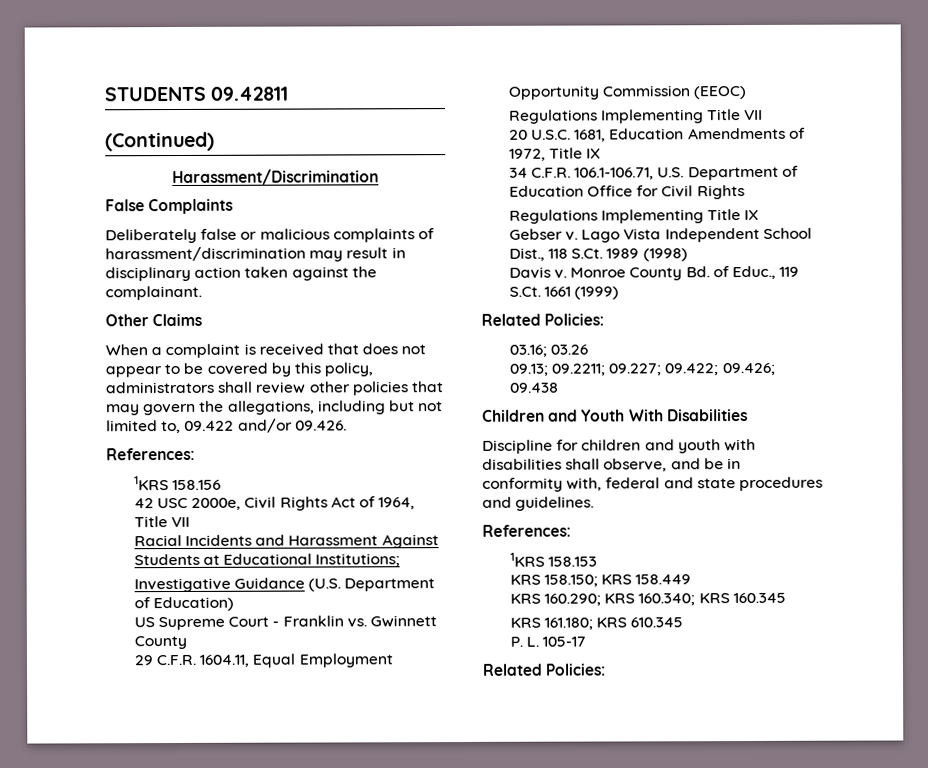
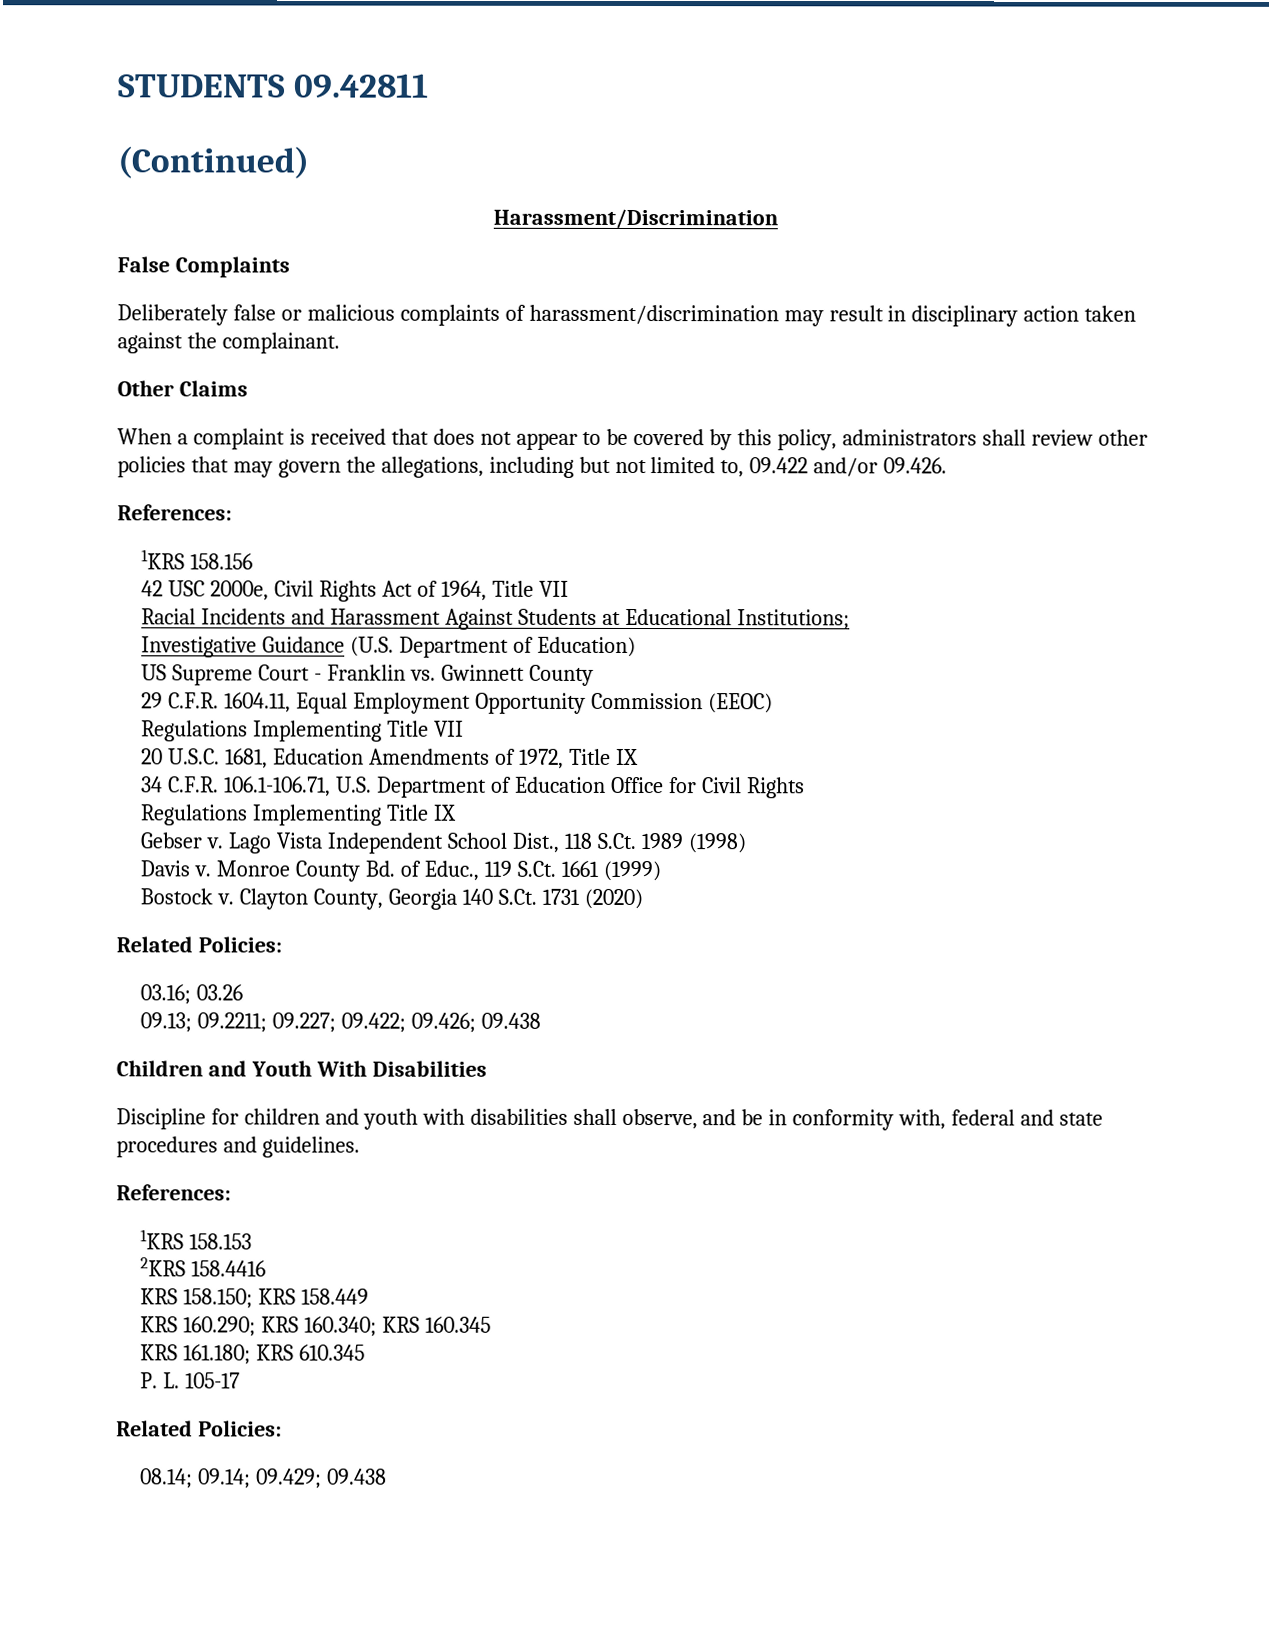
+ Bostock v. Clayton County, Georgia 140 S.Ct. 1731 (2020)
+ 2KRS 158.4416
+ 08.14; 09.14; 09.429; 09.438

